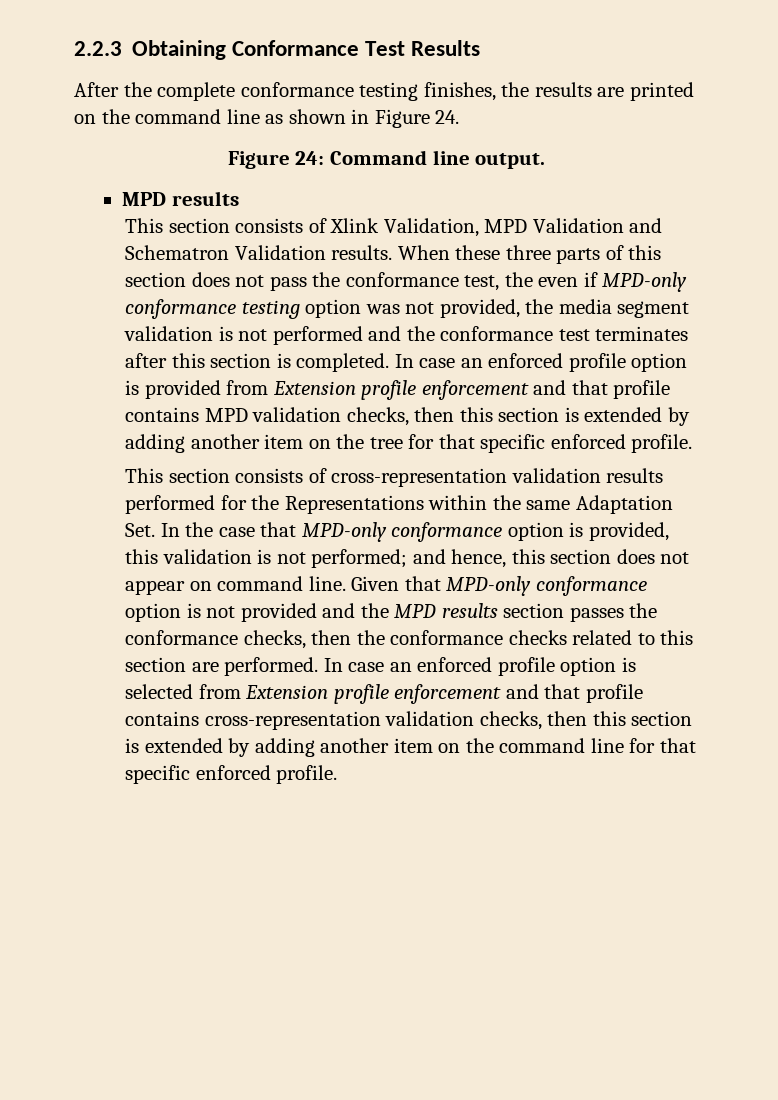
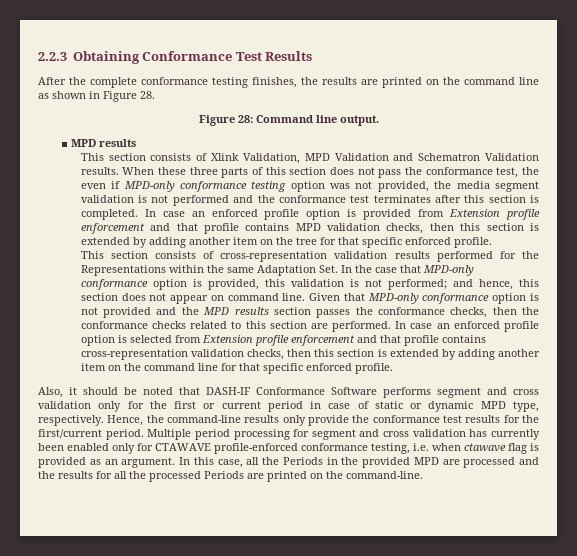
- After the complete conformance testing finishes, the results are printed on the command line as shown in Figure 24.
- Figure 24: Command line output.
+ After the complete conformance testing finishes, the results are printed on the command line as shown in Figure 28.
+ Figure 28: Command line output.
+ Also, it should be noted that DASH-IF Conformance Software performs segment and cross validation only for the first or current period in case of static or dynamic MPD type, respectively. Hence, the command-line results only provide the conformance test results for the first/current period. Multiple period processing for segment and cross validation has currently been enabled only for CTAWAVE profile-enforced conformance testing, i.e. when ctawave flag is provided as an argument. In this case, all the Periods in the provided MPD are processed and the results for all the processed Periods are printed on the command-line.

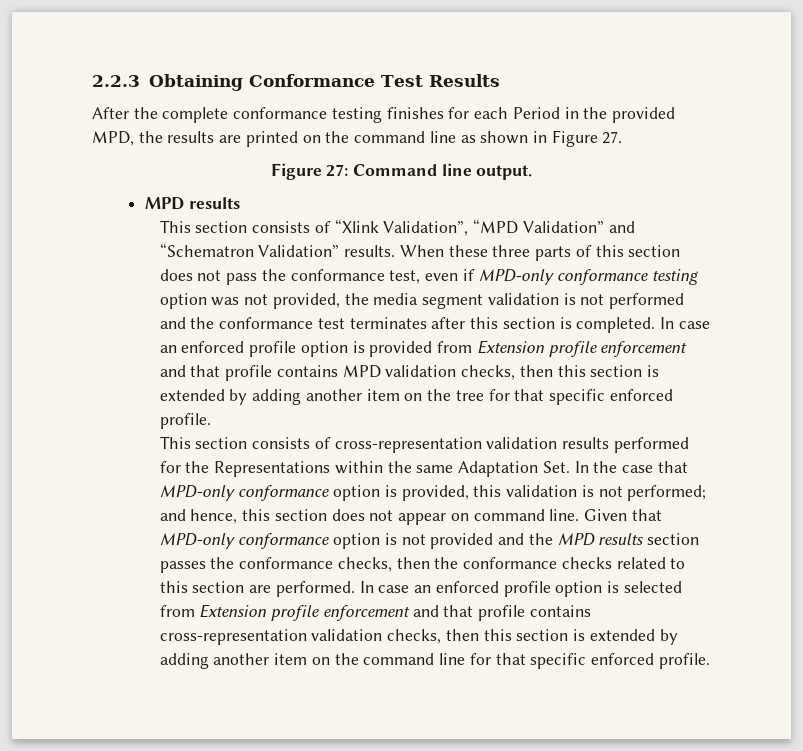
- After the complete conformance testing finishes, the results are printed on the command line as shown in Figure 28.
- Figure 28: Command line output.
+ After the complete conformance testing finishes for each Period in the provided MPD, the results are printed on the command line as shown in Figure 27.
+ Figure 27: Command line output.
- This section consists of Xlink Validation, MPD Validation and Schematron Validation results.
+ This section consists of “Xlink Validation”, “MPD Validation” and “Schematron Validation” results.
- When these three parts of this section does not pass the conformance test, the even if MPD-only conformance testing option was not provided, the media segment validation is not performed and the conformance test terminates after this section is completed.
+ When these three parts of this section does not pass the conformance test, even if MPD-only conformance testing option was not provided, the media segment validation is not performed and the conformance test terminates after this section is completed.
- Also, it should be noted that DASH-IF Conformance Software performs segment and cross validation only for the first or current period in case of static or dynamic MPD type, respectively. Hence, the command-line results only provide the conformance test results for the first/current period. Multiple period processing for segment and cross validation has currently been enabled only for CTAWAVE profile-enforced conformance testing, i.e. when ctawave flag is provided as an argument. In this case, all the Periods in the provided MPD are processed and the results for all the processed Periods are printed on the command-line.

